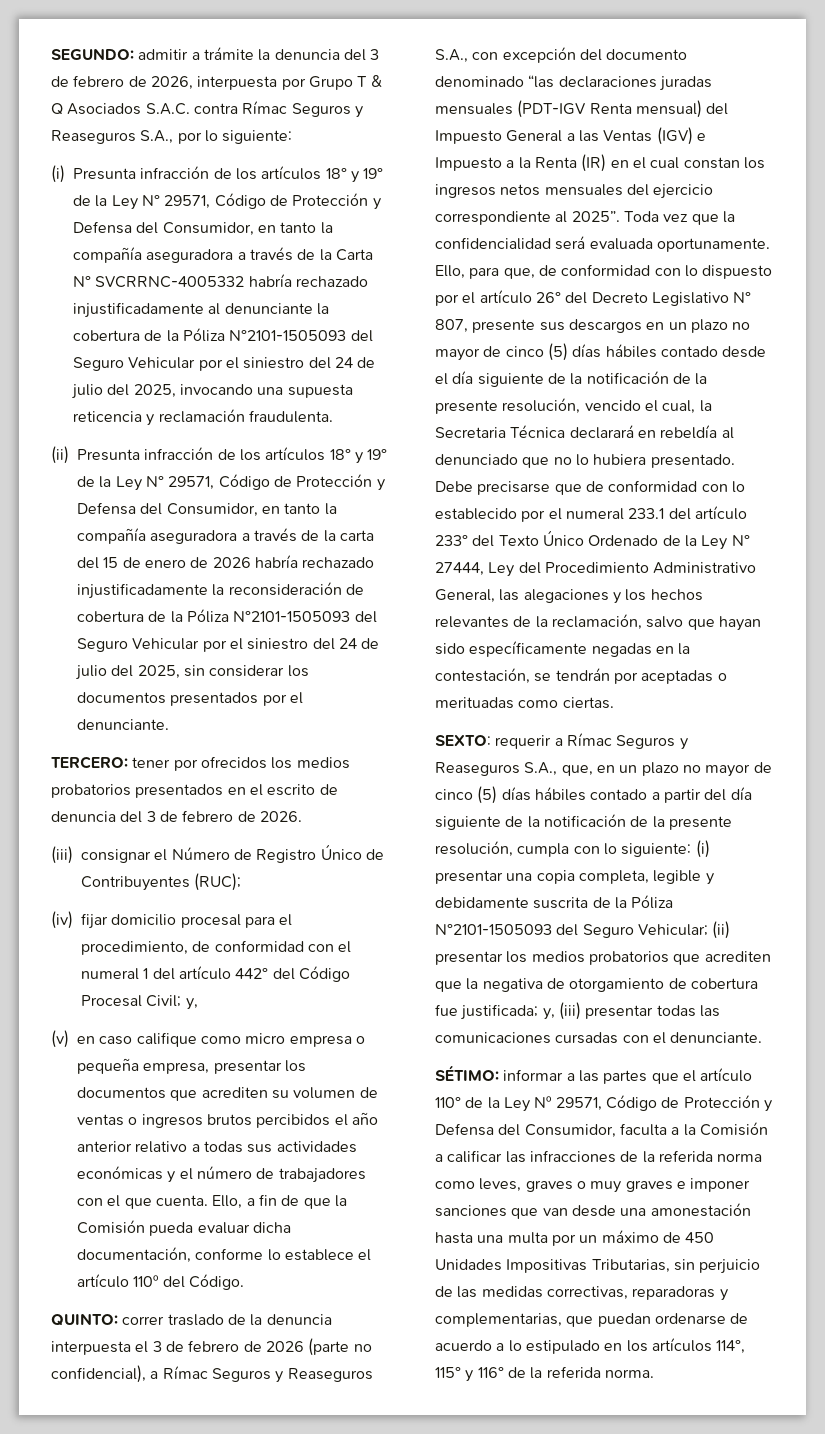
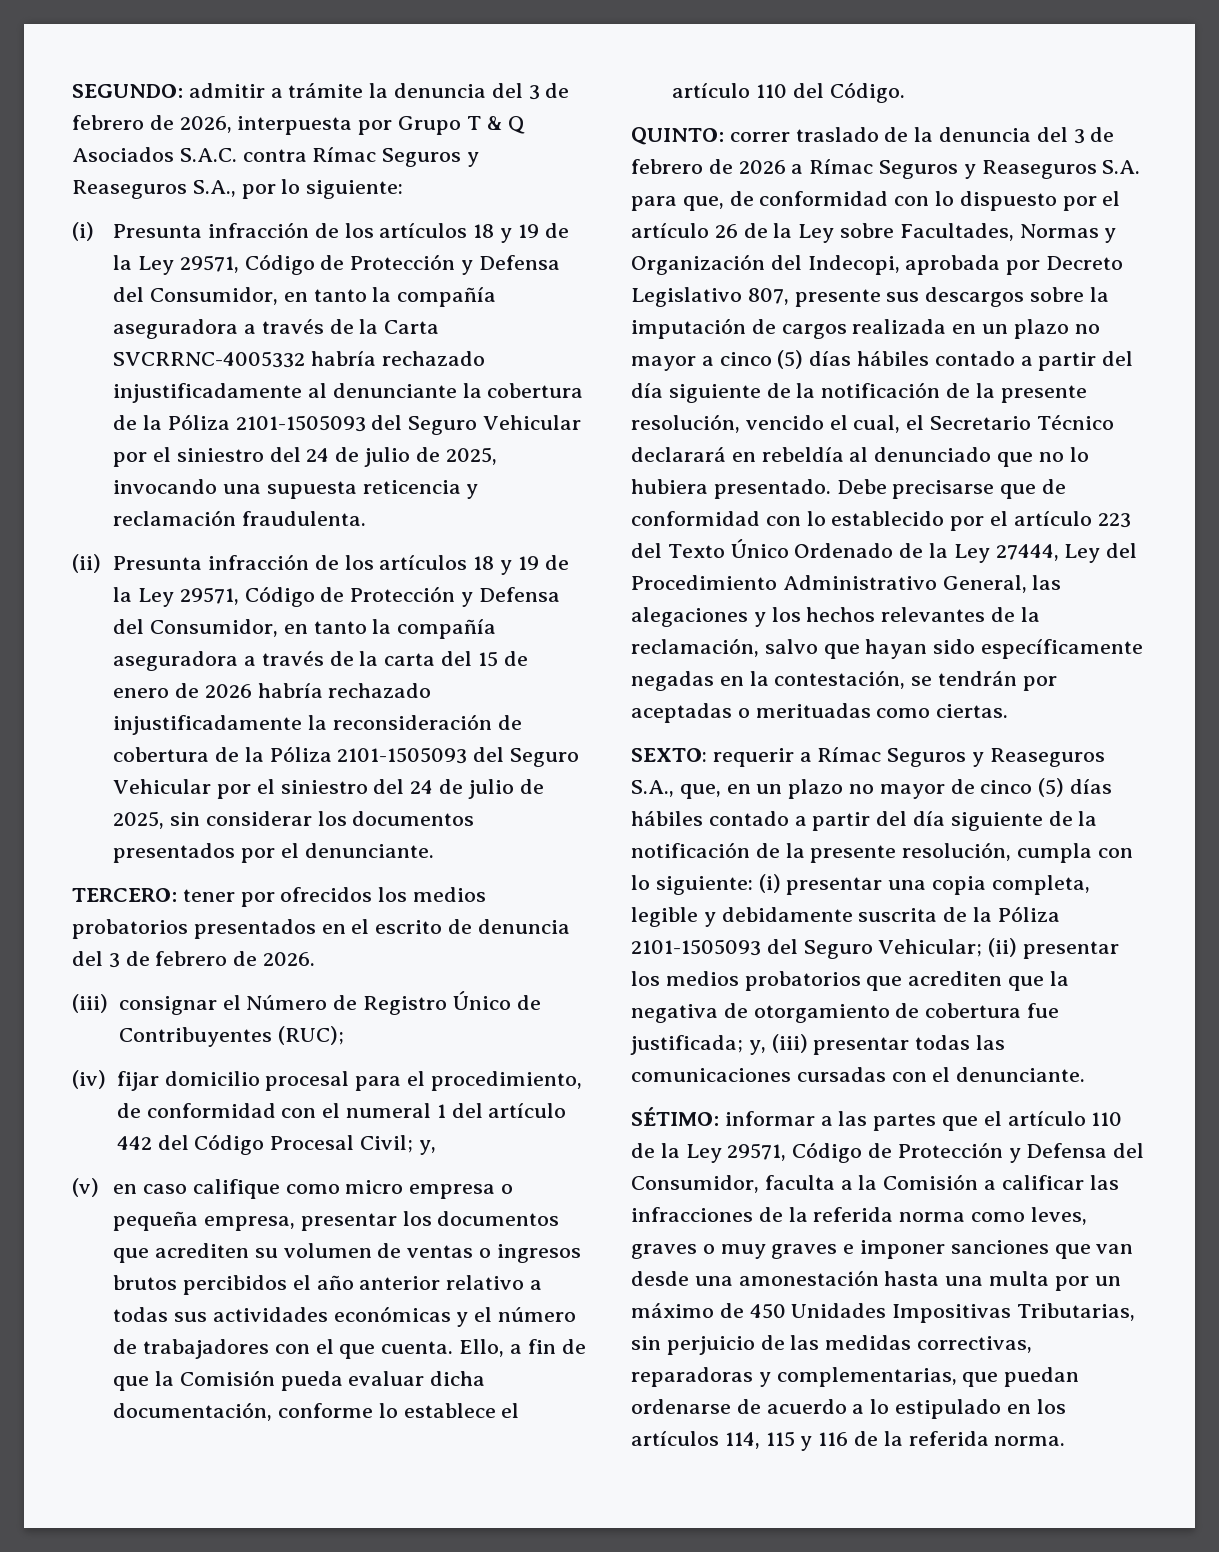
- (i) Presunta infracción de los artículos 18° y 19° de la Ley N° 29571, Código de Protección y Defensa del Consumidor, en tanto la compañía aseguradora a través de la Carta N° SVCRRNC-4005332 habría rechazado injustificadamente al denunciante la cobertura de la Póliza N°2101-1505093 del Seguro Vehicular por el siniestro del 24 de julio del 2025, invocando una supuesta reticencia y reclamación fraudulenta.
+ (i) Presunta infracción de los artículos 18 y 19 de la Ley 29571, Código de Protección y Defensa del Consumidor, en tanto la compañía aseguradora a través de la Carta SVCRRNC-4005332 habría rechazado injustificadamente al denunciante la cobertura de la Póliza 2101-1505093 del Seguro Vehicular por el siniestro del 24 de julio de 2025, invocando una supuesta reticencia y reclamación fraudulenta.
- (ii) Presunta infracción de los artículos 18° y 19° de la Ley N° 29571, Código de Protección y Defensa del Consumidor, en tanto la compañía aseguradora a través de la carta del 15 de enero de 2026 habría rechazado injustificadamente la reconsideración de cobertura de la Póliza N°2101-1505093 del Seguro Vehicular por el siniestro del 24 de julio del 2025, sin considerar los documentos presentados por el denunciante.
+ (ii) Presunta infracción de los artículos 18 y 19 de la Ley 29571, Código de Protección y Defensa del Consumidor, en tanto la compañía aseguradora a través de la carta del 15 de enero de 2026 habría rechazado injustificadamente la reconsideración de cobertura de la Póliza 2101-1505093 del Seguro Vehicular por el siniestro del 24 de julio de 2025, sin considerar los documentos presentados por el denunciante.
- (iv) fijar domicilio procesal para el procedimiento, de conformidad con el numeral 1 del artículo 442° del Código Procesal Civil; y,
+ (iv) fijar domicilio procesal para el procedimiento, de conformidad con el numeral 1 del artículo 442 del Código Procesal Civil; y,
- Ello, a fin de que la Comisión pueda evaluar dicha documentación, conforme lo establece el artículo 110º del Código.
+ Ello, a fin de que la Comisión pueda evaluar dicha documentación, conforme lo establece el artículo 110 del Código.
- QUINTO: correr traslado de la denuncia interpuesta el 3 de febrero de 2026 (parte no confidencial), a Rímac Seguros y Reaseguros S.A., con excepción del documento denominado “las declaraciones juradas mensuales (PDT-IGV Renta mensual) del Impuesto General a las Ventas (IGV) e Impuesto a la Renta (IR) en el cual constan los ingresos netos mensuales del ejercicio correspondiente al 2025”. Toda vez que la confidencialidad será evaluada oportunamente. Ello, para que, de conformidad con lo dispuesto por el artículo 26° del Decreto Legislativo N° 807, presente sus descargos en un plazo no mayor de cinco (5) días hábiles contado desde el día siguiente de la notificación de la presente resolución, vencido el cual, la Secretaria Técnica declarará en rebeldía al denunciado que no lo hubiera presentado.
+ QUINTO: correr traslado de la denuncia del 3 de febrero de 2026 a Rímac Seguros y Reaseguros S.A. para que, de conformidad con lo dispuesto por el artículo 26 de la Ley sobre Facultades, Normas y Organización del Indecopi, aprobada por Decreto Legislativo 807, presente sus descargos sobre la imputación de cargos realizada en un plazo no mayor a cinco (5) días hábiles contado a partir del día siguiente de la notificación de la presente resolución, vencido el cual, el Secretario Técnico declarará en rebeldía al denunciado que no lo hubiera presentado.
- Debe precisarse que de conformidad con lo establecido por el numeral 233.1 del artículo 233° del Texto Único Ordenado de la Ley N° 27444, Ley del Procedimiento Administrativo General, las alegaciones y los hechos relevantes de la reclamación, salvo que hayan sido específicamente negadas en la contestación, se tendrán por aceptadas o merituadas como ciertas.
+ Debe precisarse que de conformidad con lo establecido por el artículo 223 del Texto Único Ordenado de la Ley 27444, Ley del Procedimiento Administrativo General, las alegaciones y los hechos relevantes de la reclamación, salvo que hayan sido específicamente negadas en la contestación, se tendrán por aceptadas o merituadas como ciertas.
- (i) presentar una copia completa, legible y debidamente suscrita de la Póliza N°2101-1505093 del Seguro Vehicular;
+ (i) presentar una copia completa, legible y debidamente suscrita de la Póliza 2101-1505093 del Seguro Vehicular;
- informar a las partes que el artículo 110° de la Ley Nº 29571, Código de Protección y Defensa del Consumidor, faculta a la Comisión a calificar las infracciones de la referida norma como leves, graves o muy graves e imponer sanciones que van desde una amonestación hasta una multa por un máximo de 450 Unidades Impositivas Tributarias, sin perjuicio de las medidas correctivas, reparadoras y complementarias, que puedan ordenarse de acuerdo a lo estipulado en los artículos 114°, 115° y 116° de la referida norma.
+ informar a las partes que el artículo 110 de la Ley 29571, Código de Protección y Defensa del Consumidor, faculta a la Comisión a calificar las infracciones de la referida norma como leves, graves o muy graves e imponer sanciones que van desde una amonestación hasta una multa por un máximo de 450 Unidades Impositivas Tributarias, sin perjuicio de las medidas correctivas, reparadoras y complementarias, que puedan ordenarse de acuerdo a lo estipulado en los artículos 114, 115 y 116 de la referida norma.

